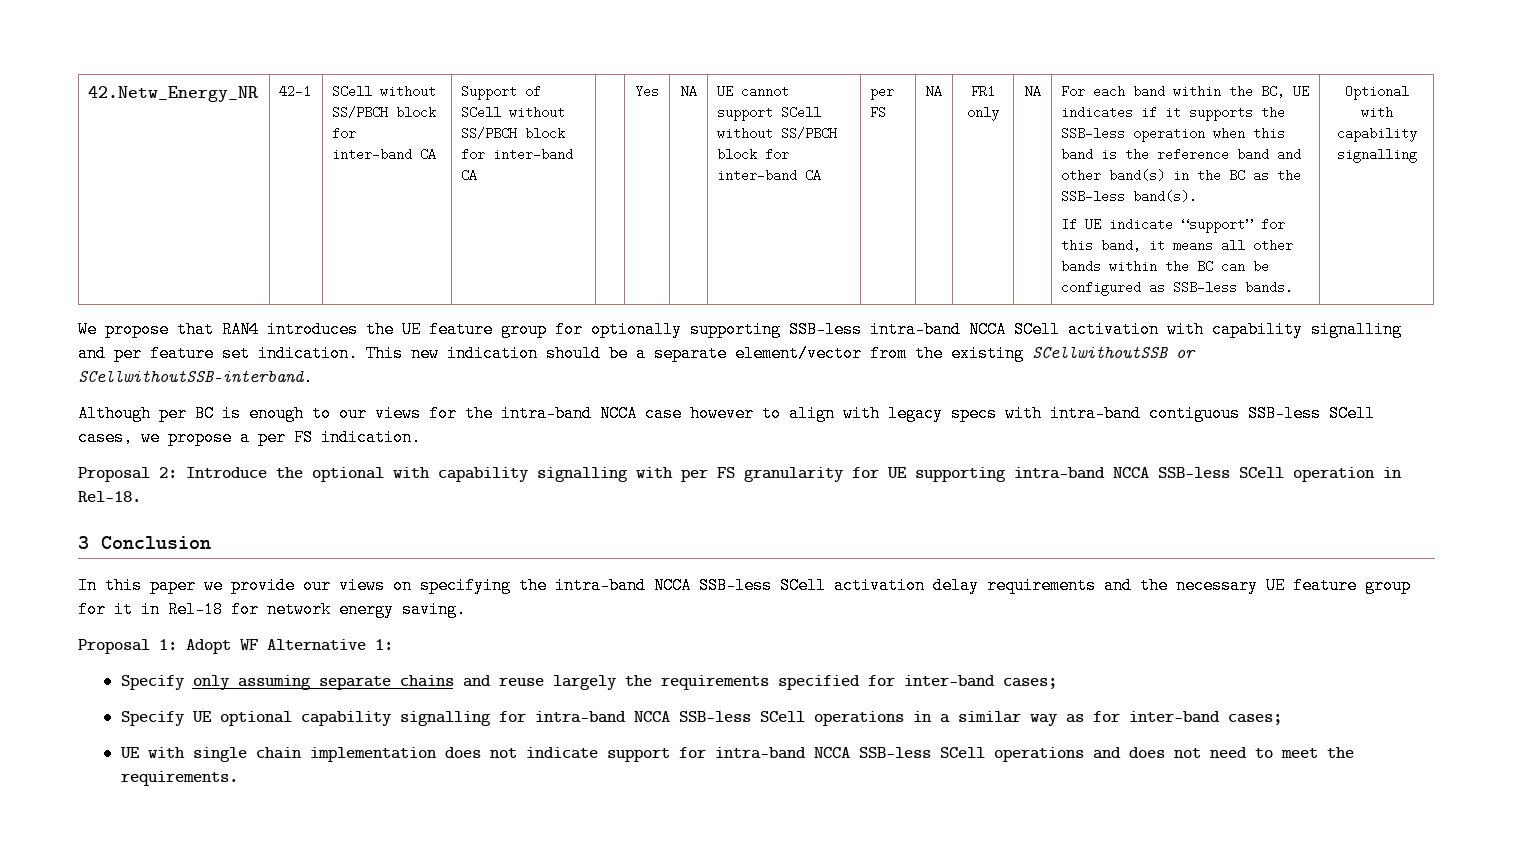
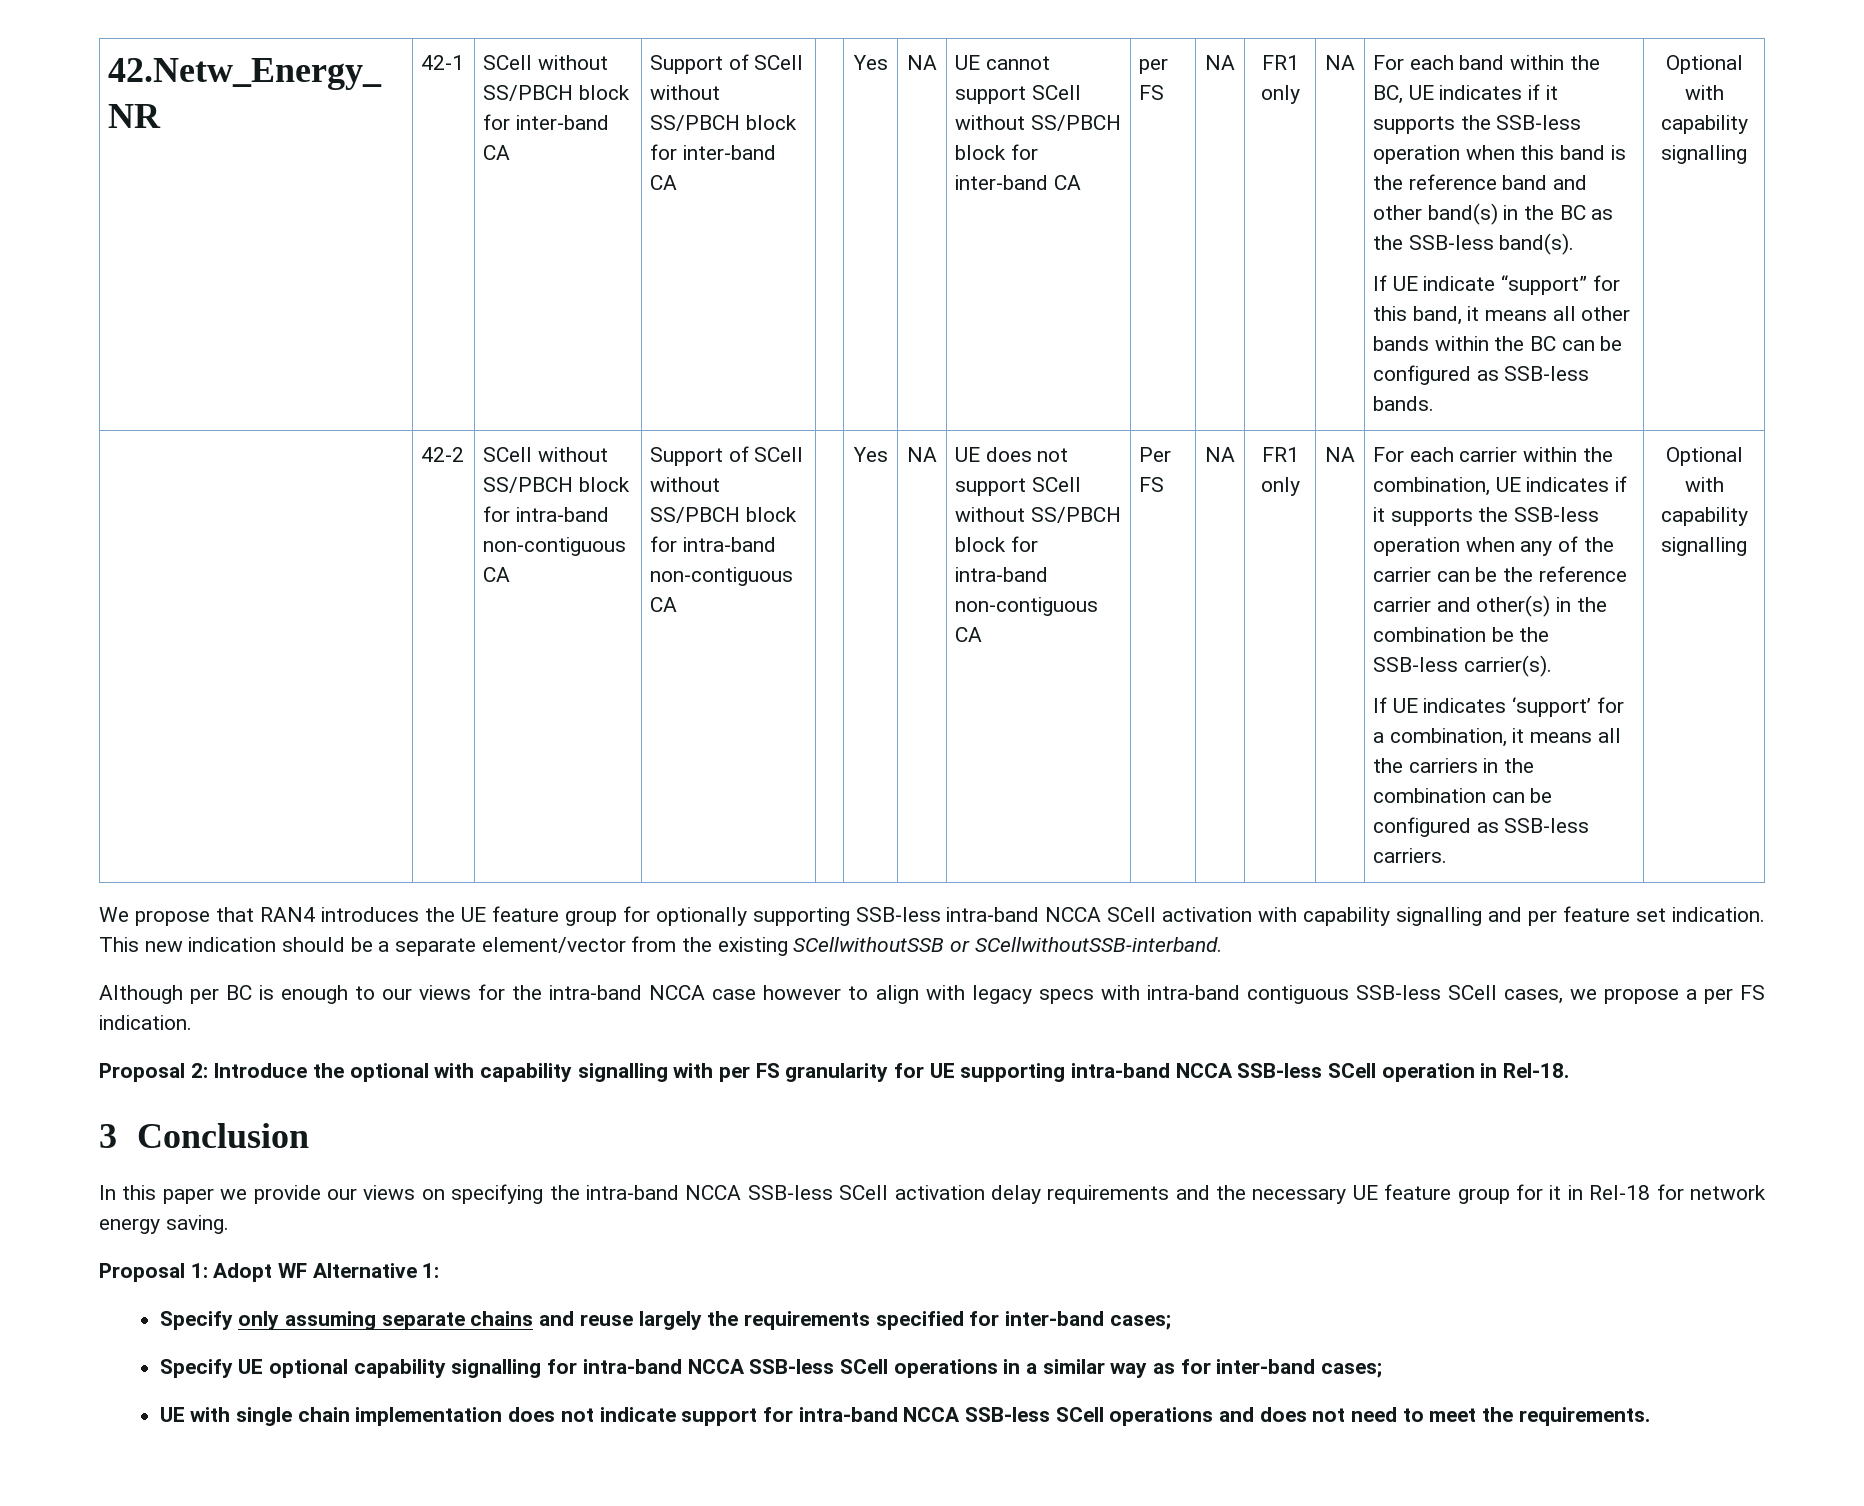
+ 42-2 | SCell without SS/PBCH block for intra-band non-contiguous CA | Support of SCell without SS/PBCH block for intra-band non-contiguous CA | | Yes | NA | UE does not support SCell without SS/PBCH block for intra-band non-contiguous CA | Per FS | NA | FR1 only | NA | For each carrier within the combination, UE indicates if it supports the SSB-less operation when any of the carrier can be the reference carrier and other(s) in the combination be the SSB-less carrier(s).
+ If UE indicates ‘support’ for a combination, it means all the carriers in the combination can be configured as SSB-less carriers. | Optional with capability signalling

